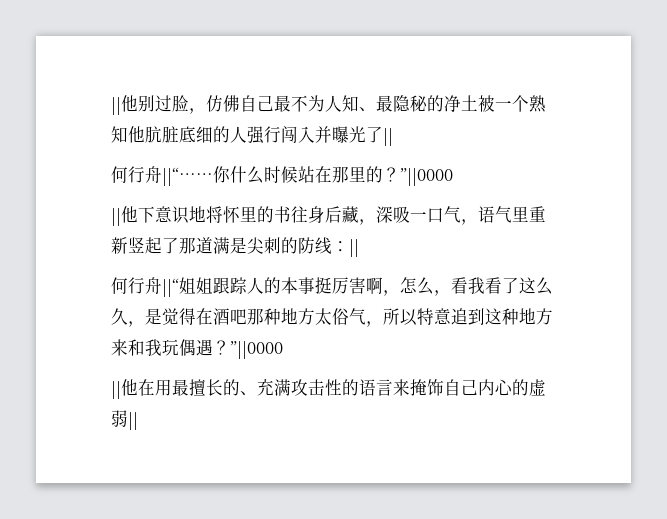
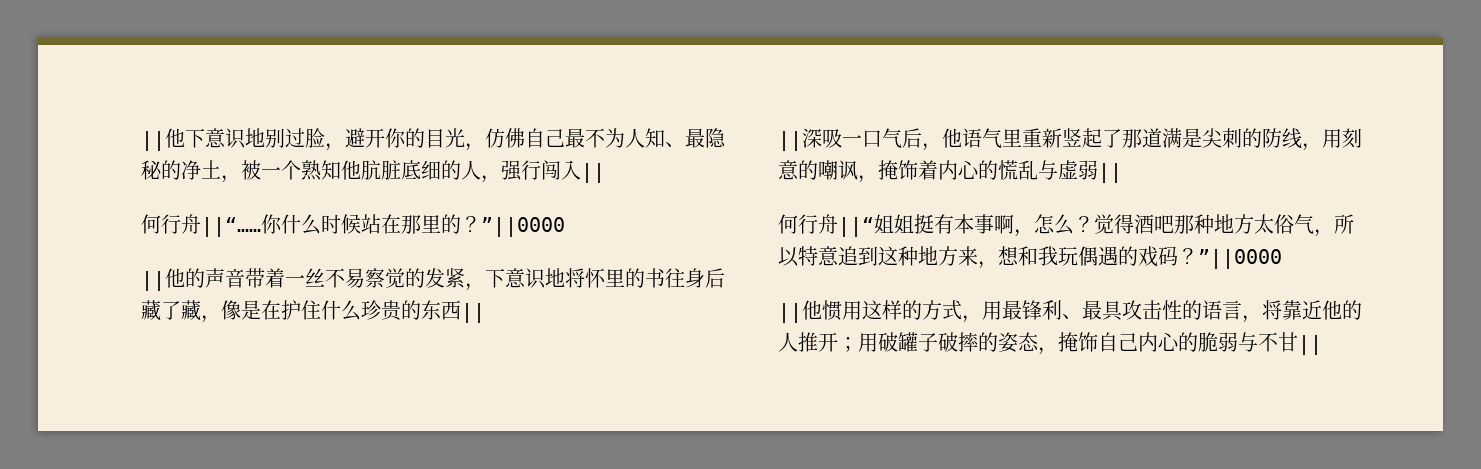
- ||他别过脸，仿佛自己最不为人知、最隐秘的净土被一个熟知他肮脏底细的人强行闯入并曝光了||
+ ||他下意识地别过脸，避开你的目光，仿佛自己最不为人知、最隐秘的净土，被一个熟知他肮脏底细的人，强行闯入||
- ||他下意识地将怀里的书往身后藏，深吸一口气，语气里重新竖起了那道满是尖刺的防线：||
+ ||他的声音带着一丝不易察觉的发紧，下意识地将怀里的书往身后藏了藏，像是在护住什么珍贵的东西||
+ ||深吸一口气后，他语气里重新竖起了那道满是尖刺的防线，用刻意的嘲讽，掩饰着内心的慌乱与虚弱||
- 何行舟||“姐姐跟踪人的本事挺厉害啊，怎么，看我看了这么久，是觉得在酒吧那种地方太俗气，所以特意追到这种地方来和我玩偶遇？”||0000
- ||他在用最擅长的、充满攻击性的语言来掩饰自己内心的虚弱||
+ 何行舟||“姐姐挺有本事啊，怎么？觉得酒吧那种地方太俗气，所以特意追到这种地方来，想和我玩偶遇的戏码？”||0000
+ ||他惯用这样的方式，用最锋利、最具攻击性的语言，将靠近他的人推开；用破罐子破摔的姿态，掩饰自己内心的脆弱与不甘||

